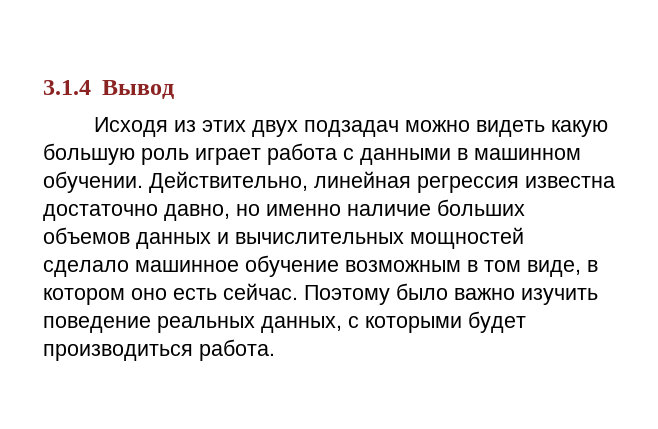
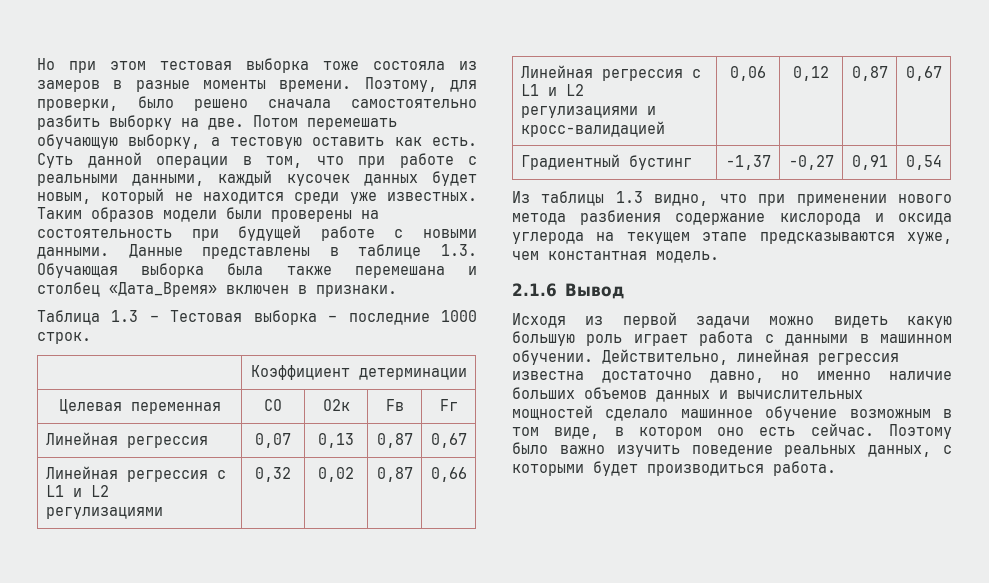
- 3.1.4 Вывод
+ Но при этом тестовая выборка тоже состояла из замеров в разные моменты времени. Поэтому, для проверки, было решено сначала самостоятельно разбить выборку на две. Потом перемешать обучающую выборку, а тестовую оставить как есть. Суть данной операции в том, что при работе с реальными данными, каждый кусочек данных будет новым, который не находится среди уже известных. Таким образов модели были проверены на состоятельность при будущей работе с новыми данными. Данные представлены в таблице 1.3. Обучающая выборка была также перемешана и столбец «Дата_Время» включен в признаки.
+ Таблица 1.3 – Тестовая выборка – последние 1000 строк.
+ | Коэффициент детерминации
+ Целевая переменная | CO | O2к | Fв | Fг
+ Линейная регрессия | 0,07 | 0,13 | 0,87 | 0,67
+ Линейная регрессия с L1 и L2 регулизациями | 0,32 | 0,02 | 0,87 | 0,66
+ Линейная регрессия с L1 и L2 регулизациями и кросс-валидацией | 0,06 | 0,12 | 0,87 | 0,67
+ Градиентный бустинг | -1,37 | -0,27 | 0,91 | 0,54
+ Из таблицы 1.3 видно, что при применении нового метода разбиения содержание кислорода и оксида углерода на текущем этапе предсказываются хуже, чем константная модель.
+ 2.1.6 Вывод
- Исходя из этих двух подзадач можно видеть какую большую роль играет работа с данными в машинном обучении.
+ Исходя из первой задачи можно видеть какую большую роль играет работа с данными в машинном обучении.

